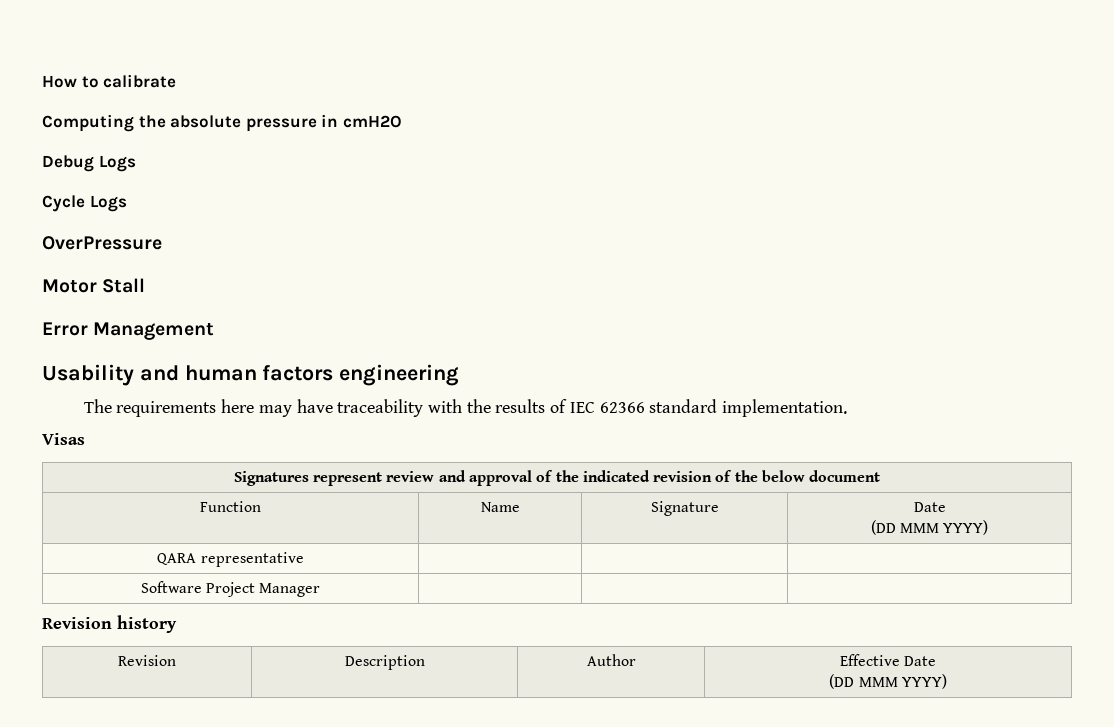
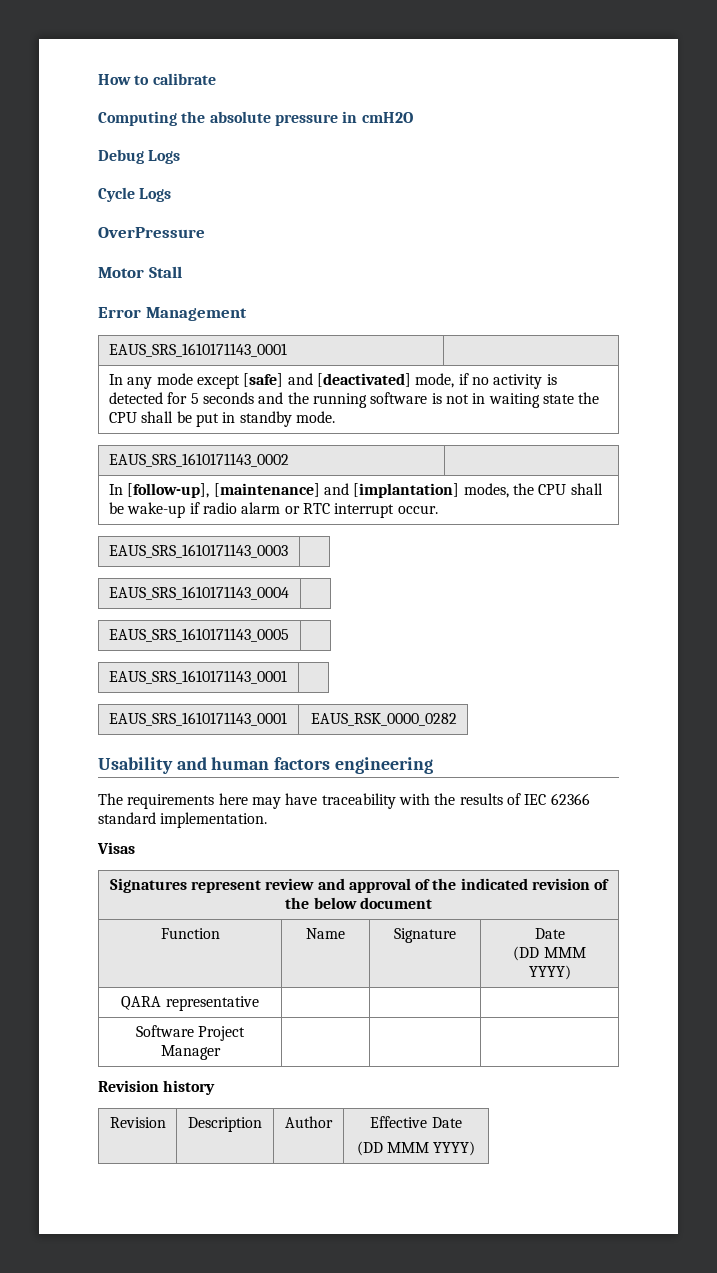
  Error Management
+ EAUS_SRS_1610171143_0001 |
+ In any mode except [safe] and [deactivated] mode, if no activity is detected for 5 seconds and the running software is not in waiting state the CPU shall be put in standby mode.
+ EAUS_SRS_1610171143_0002 |
+ In [follow-up], [maintenance] and [implantation] modes, the CPU shall be wake-up if radio alarm or RTC interrupt occur.
+ EAUS_SRS_1610171143_0003 |
+ EAUS_SRS_1610171143_0004 |
+ EAUS_SRS_1610171143_0005 |
+ EAUS_SRS_1610171143_0001 |
+ EAUS_SRS_1610171143_0001 | EAUS_RSK_0000_0282

